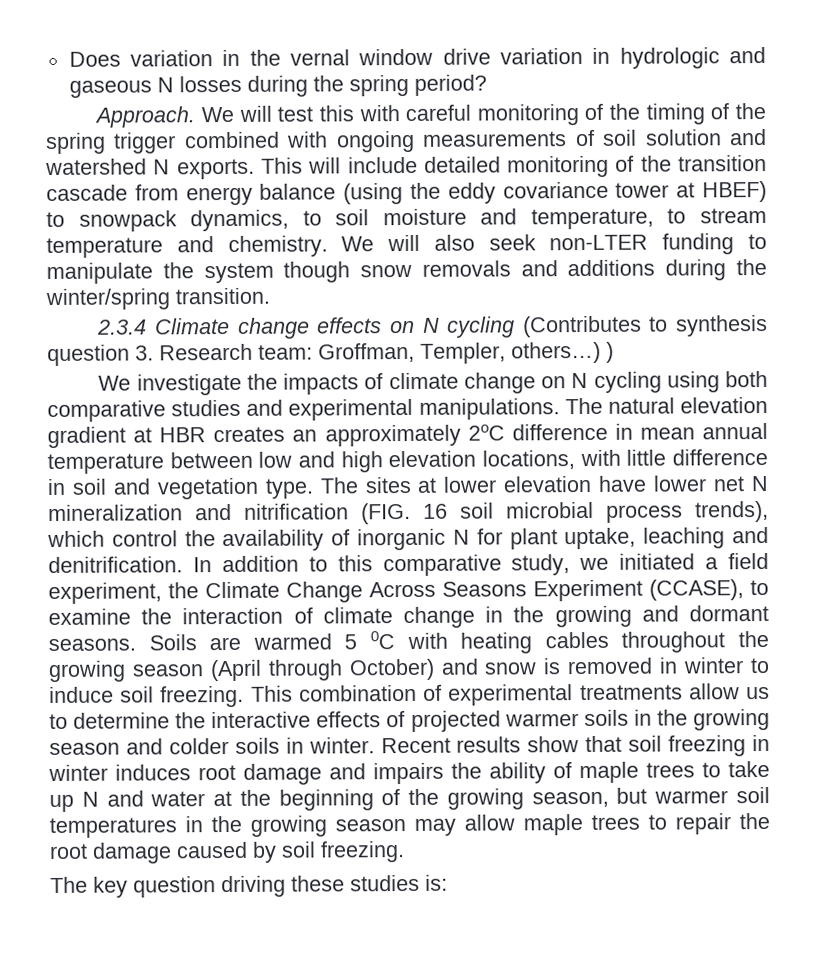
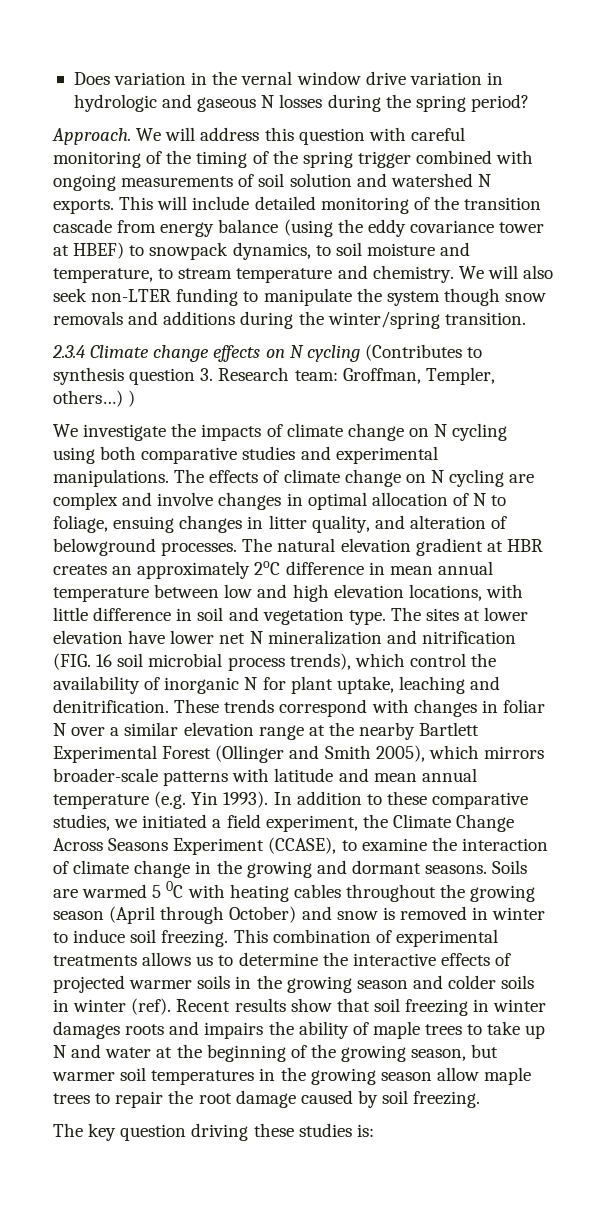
- We will test this with careful monitoring of the timing of the spring trigger combined with ongoing measurements of soil solution and watershed N exports.
+ We will address this question with careful monitoring of the timing of the spring trigger combined with ongoing measurements of soil solution and watershed N exports.
- The natural elevation gradient at HBR creates an approximately 2oC difference in mean annual temperature between low and high elevation locations, with little difference in soil and vegetation type.
+ The effects of climate change on N cycling are complex and involve changes in optimal allocation of N to foliage, ensuing changes in litter quality, and alteration of belowground processes. The natural elevation gradient at HBR creates an approximately 2oC difference in mean annual temperature between low and high elevation locations, with little difference in soil and vegetation type.
- In addition to this comparative study, we initiated a field experiment, the Climate Change Across Seasons Experiment (CCASE), to examine the interaction of climate change in the growing and dormant seasons.
+ These trends correspond with changes in foliar N over a similar elevation range at the nearby Bartlett Experimental Forest (Ollinger and Smith 2005), which mirrors broader-scale patterns with latitude and mean annual temperature (e.g. Yin 1993). In addition to these comparative studies, we initiated a field experiment, the Climate Change Across Seasons Experiment (CCASE), to examine the interaction of climate change in the growing and dormant seasons.
- This combination of experimental treatments allow us to determine the interactive effects of projected warmer soils in the growing season and colder soils in winter.
+ This combination of experimental treatments allows us to determine the interactive effects of projected warmer soils in the growing season and colder soils in winter (ref).
- Recent results show that soil freezing in winter induces root damage and impairs the ability of maple trees to take up N and water at the beginning of the growing season, but warmer soil temperatures in the growing season may allow maple trees to repair the root damage caused by soil freezing.
+ Recent results show that soil freezing in winter damages roots and impairs the ability of maple trees to take up N and water at the beginning of the growing season, but warmer soil temperatures in the growing season allow maple trees to repair the root damage caused by soil freezing.

